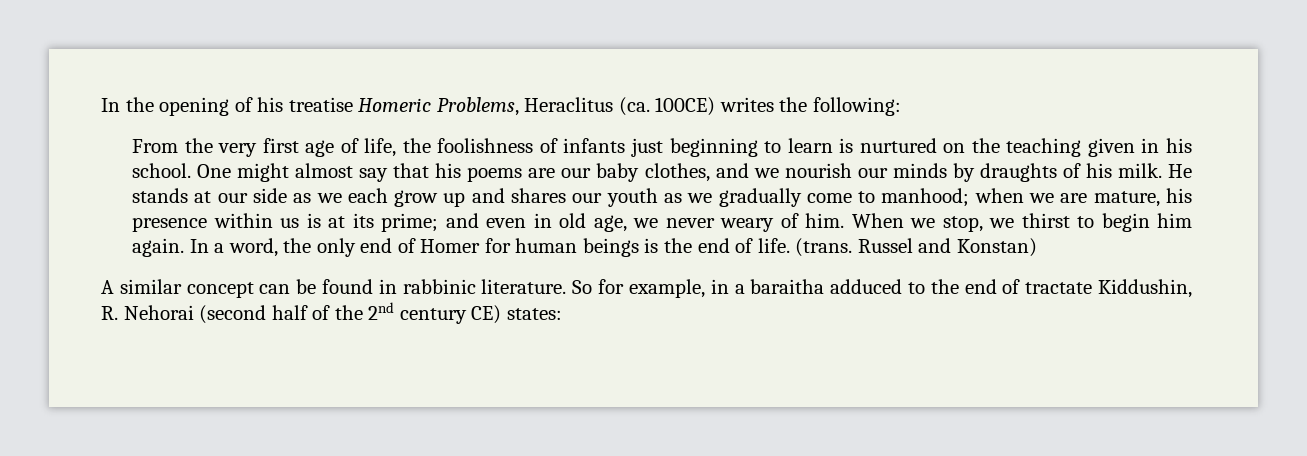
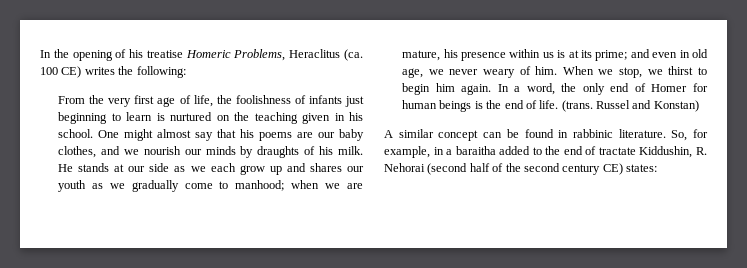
- In the opening of his treatise Homeric Problems, Heraclitus (ca. 100CE) writes the following:
+ In the opening of his treatise Homeric Problems, Heraclitus (ca. 100 CE) writes the following:
- So for example, in a baraitha adduced to the end of tractate Kiddushin, R. Nehorai (second half of the 2nd century CE) states:
+ So, for example, in a baraitha added to the end of tractate Kiddushin, R. Nehorai (second half of the second century CE) states:

